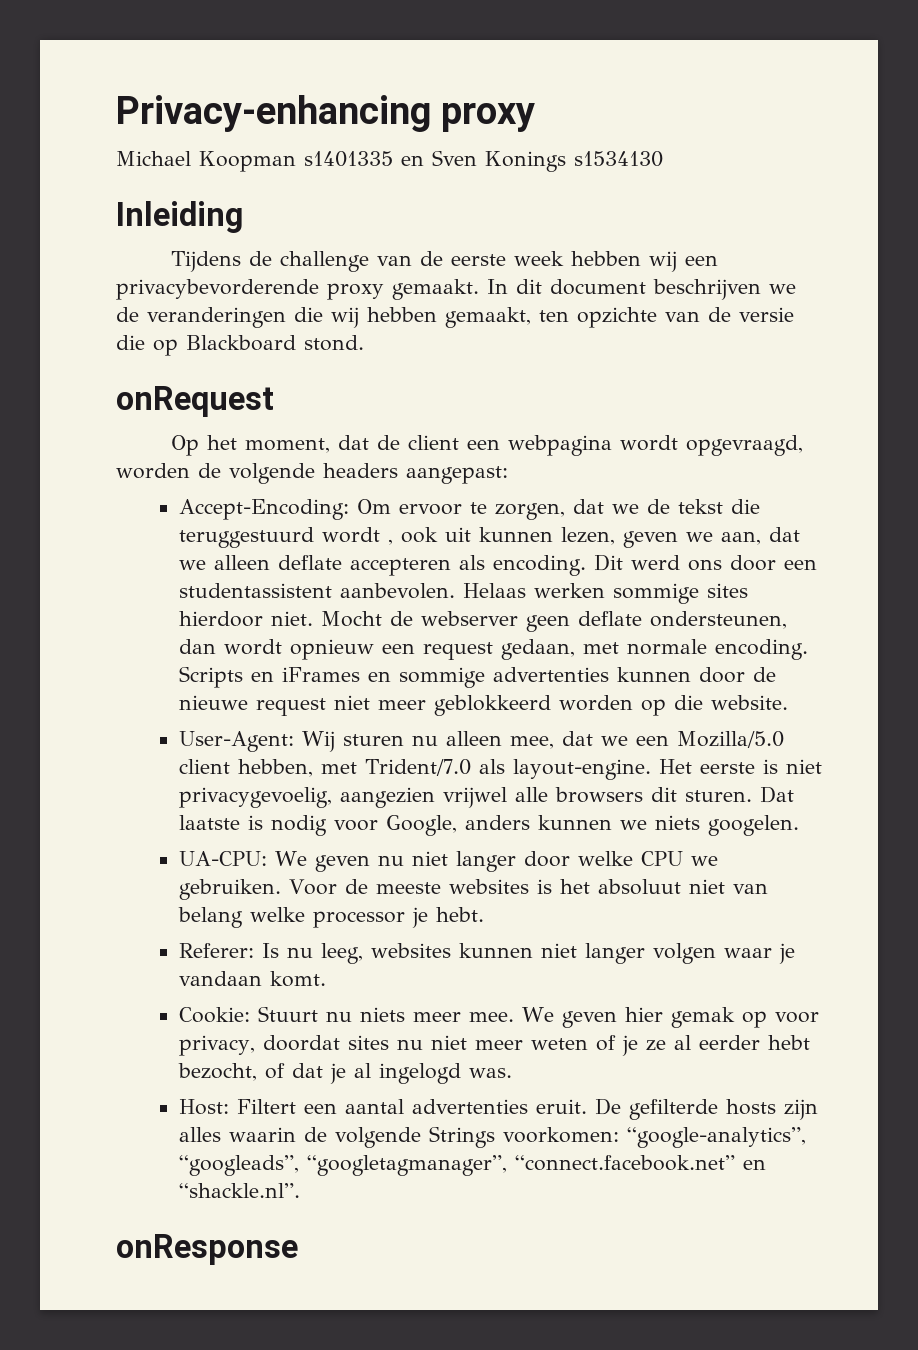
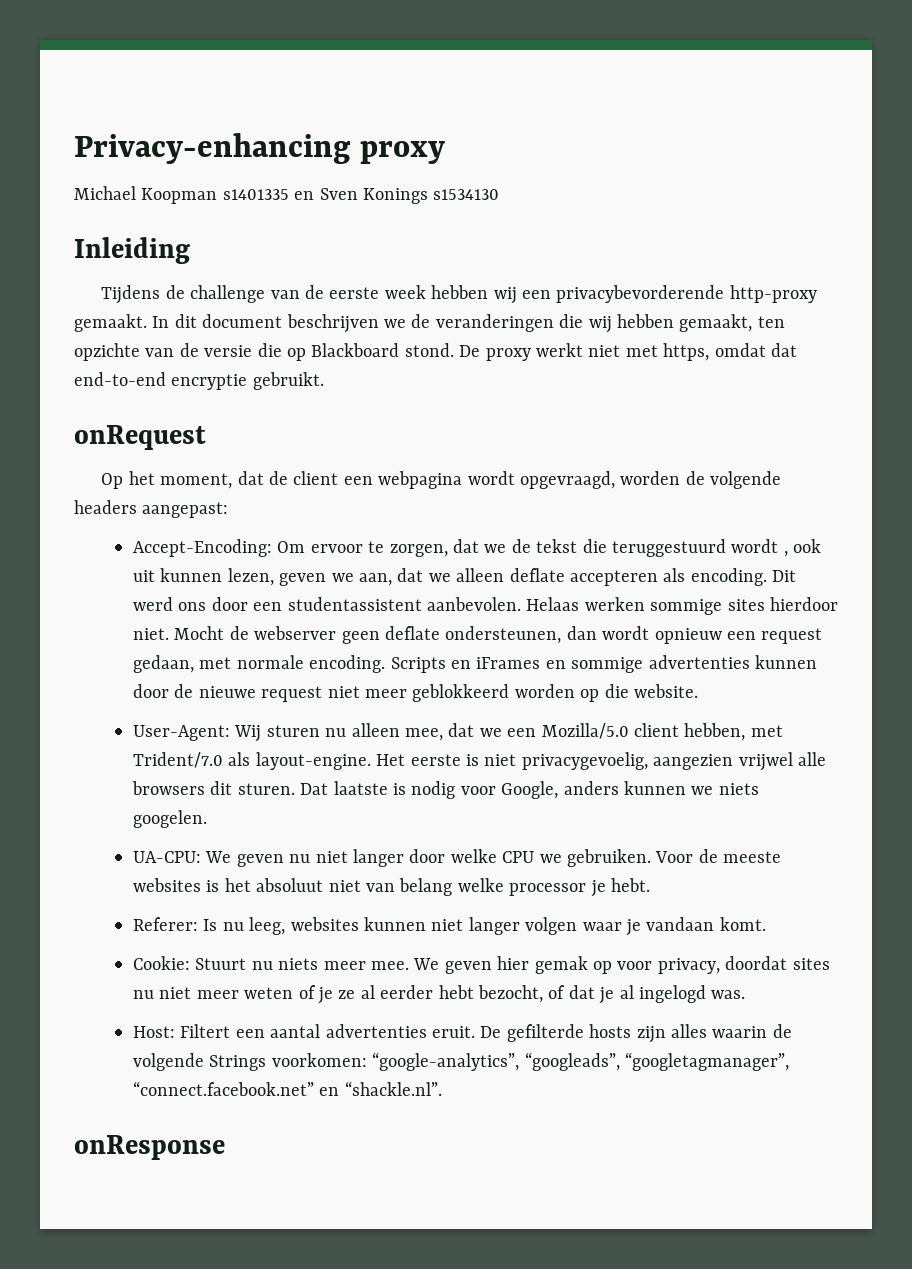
- Tijdens de challenge van de eerste week hebben wij een privacybevorderende proxy gemaakt.
+ Tijdens de challenge van de eerste week hebben wij een privacybevorderende http-proxy gemaakt.
+ De proxy werkt niet met https, omdat dat end-to-end encryptie gebruikt.

